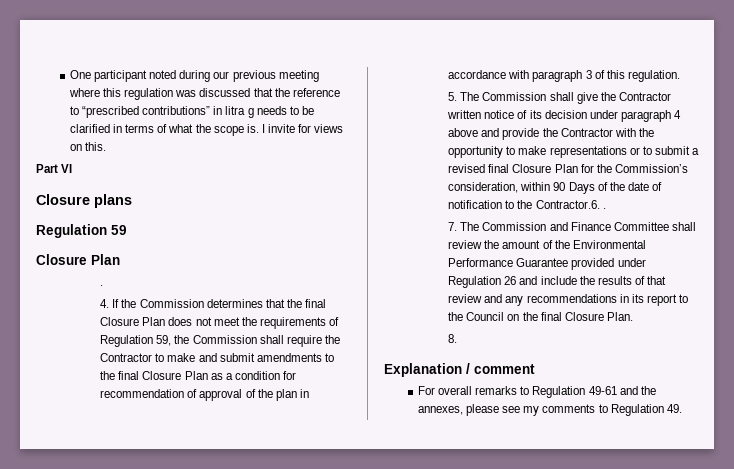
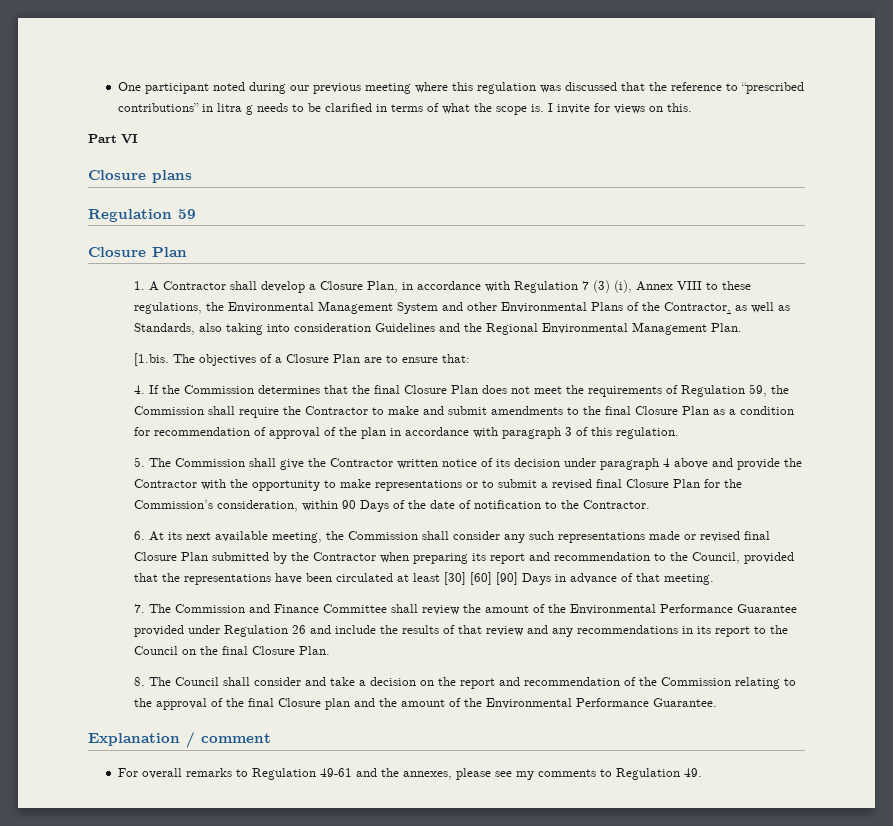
  Regulation 59
  Closure Plan
- .
+ 1. A Contractor shall develop a Closure Plan, in accordance with Regulation 7 (3) (i), Annex VIII to these regulations, the Environmental Management System and other Environmental Plans of the Contractor, as well as Standards, also taking into consideration Guidelines and the Regional Environmental Management Plan.
+ [1.bis. The objectives of a Closure Plan are to ensure that:
- 5. The Commission shall give the Contractor written notice of its decision under paragraph 4 above and provide the Contractor with the opportunity to make representations or to submit a revised final Closure Plan for the Commission’s consideration, within 90 Days of the date of notification to the Contractor.6. .
+ 5. The Commission shall give the Contractor written notice of its decision under paragraph 4 above and provide the Contractor with the opportunity to make representations or to submit a revised final Closure Plan for the Commission’s consideration, within 90 Days of the date of notification to the Contractor.
+ 6. At its next available meeting, the Commission shall consider any such representations made or revised final Closure Plan submitted by the Contractor when preparing its report and recommendation to the Council, provided that the representations have been circulated at least [30] [60] [90] Days in advance of that meeting.
- 8.
+ 8. The Council shall consider and take a decision on the report and recommendation of the Commission relating to the approval of the final Closure plan and the amount of the Environmental Performance Guarantee.

